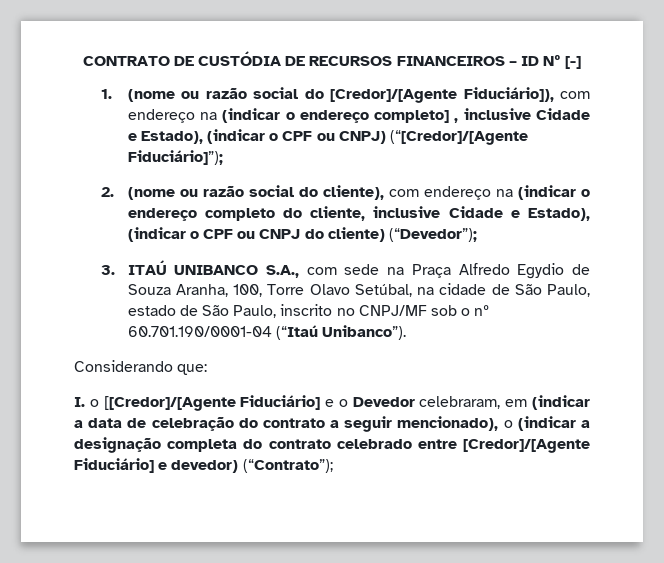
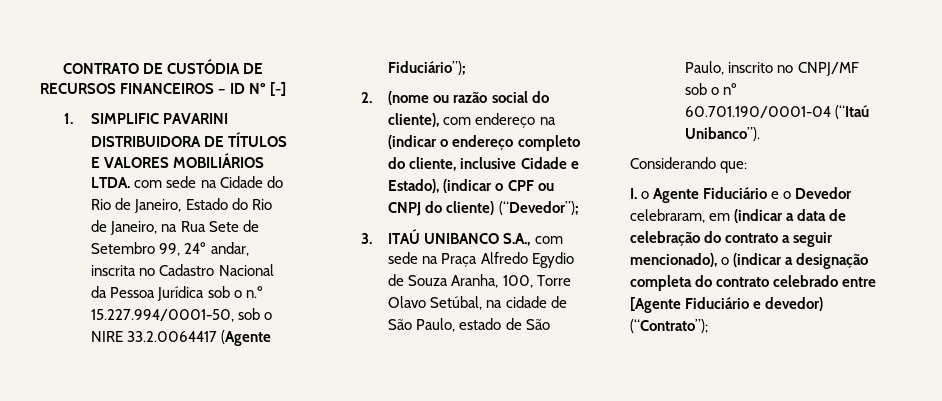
- 1. (nome ou razão social do [Credor]/[Agente Fiduciário]), com endereço na (indicar o endereço completo] , inclusive Cidade e Estado), (indicar o CPF ou CNPJ) (“[Credor]/[Agente Fiduciário]”);
+ 1. SIMPLIFIC PAVARINI DISTRIBUIDORA DE TÍTULOS E VALORES MOBILIÁRIOS LTDA. com sede na Cidade do Rio de Janeiro, Estado do Rio de Janeiro, na Rua Sete de Setembro 99, 24º andar, inscrita no Cadastro Nacional da Pessoa Jurídica sob o n.º 15.227.994/0001-50, sob o NIRE 33.2.0064417 (Agente Fiduciário”);
- I. o [[Credor]/[Agente Fiduciário] e o Devedor celebraram, em (indicar a data de celebração do contrato a seguir mencionado), o (indicar a designação completa do contrato celebrado entre [Credor]/[Agente Fiduciário] e devedor) (“Contrato”);
+ I. o Agente Fiduciário e o Devedor celebraram, em (indicar a data de celebração do contrato a seguir mencionado), o (indicar a designação completa do contrato celebrado entre [Agente Fiduciário e devedor) (“Contrato”);

